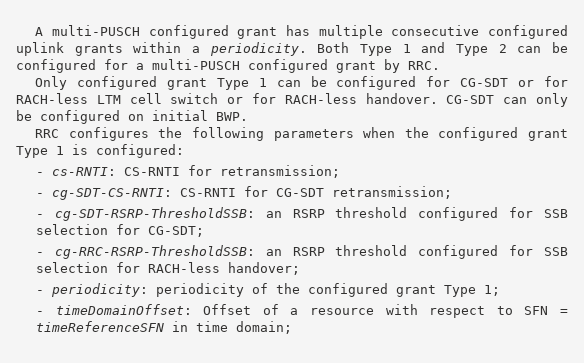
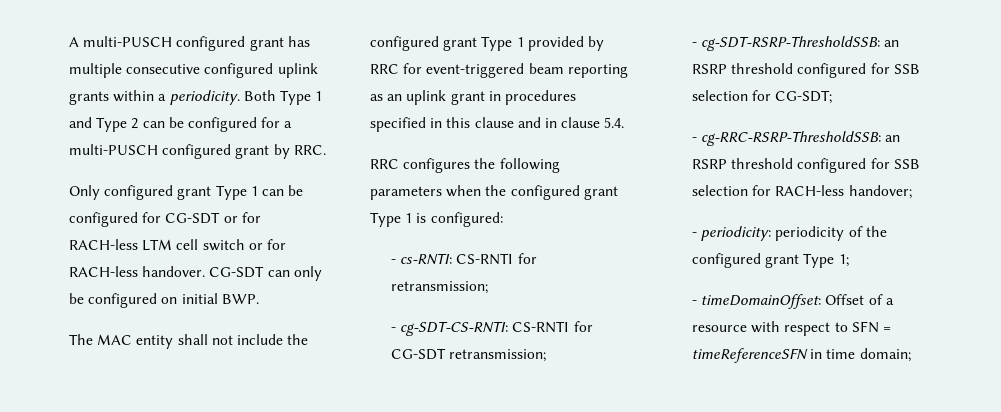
+ The MAC entity shall not include the configured grant Type 1 provided by RRC for event-triggered beam reporting as an uplink grant in procedures specified in this clause and in clause 5.4.

